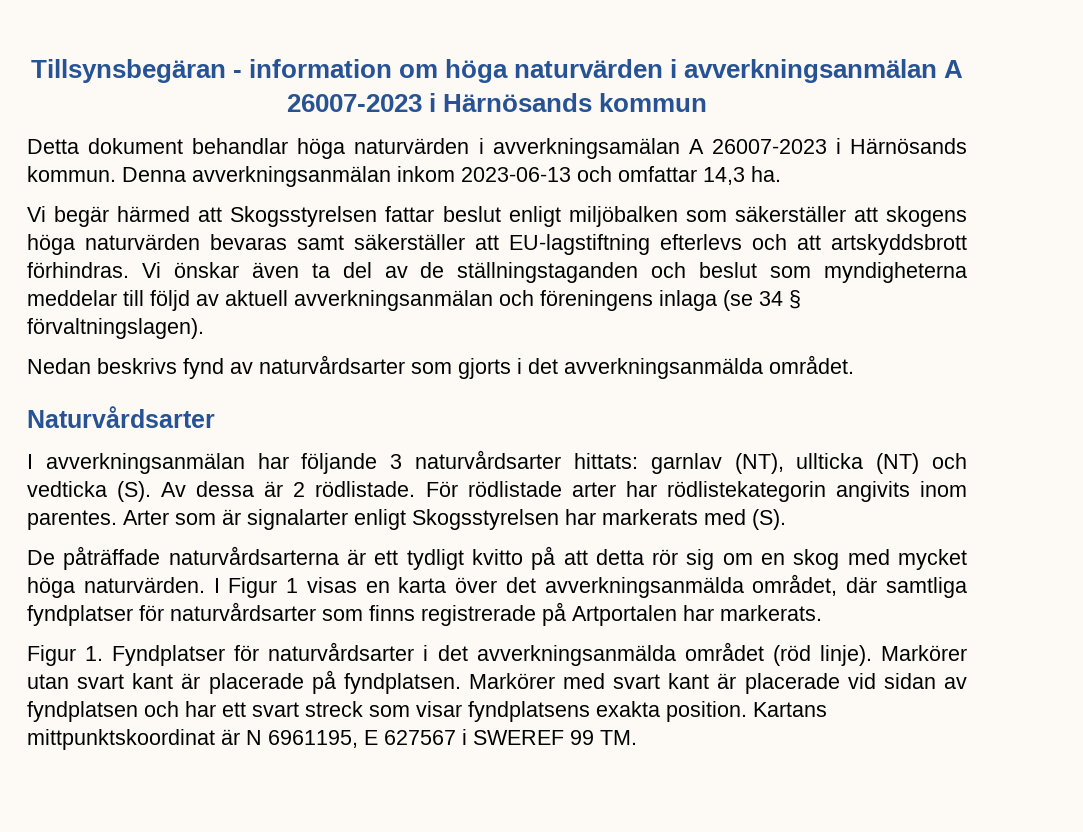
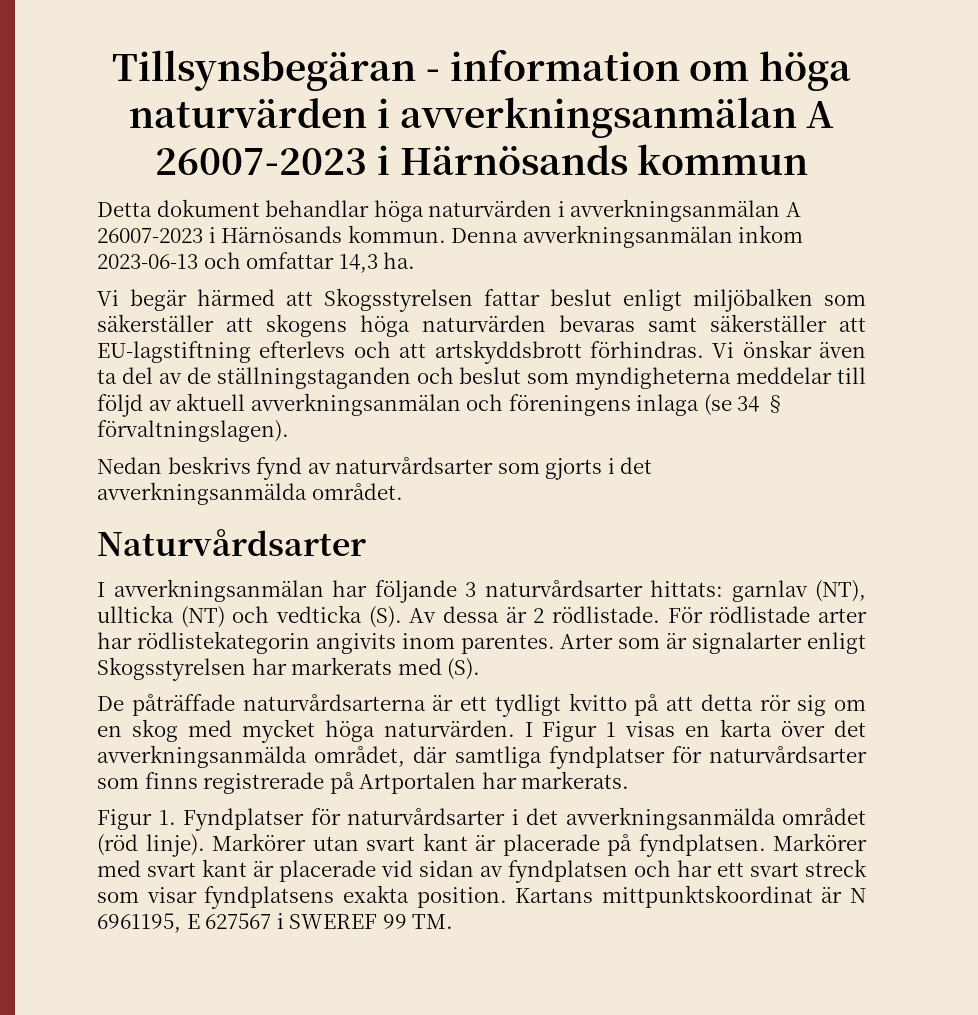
- Detta dokument behandlar höga naturvärden i avverkningsamälan A 26007-2023 i Härnösands kommun.
+ Detta dokument behandlar höga naturvärden i avverkningsanmälan A 26007-2023 i Härnösands kommun.

